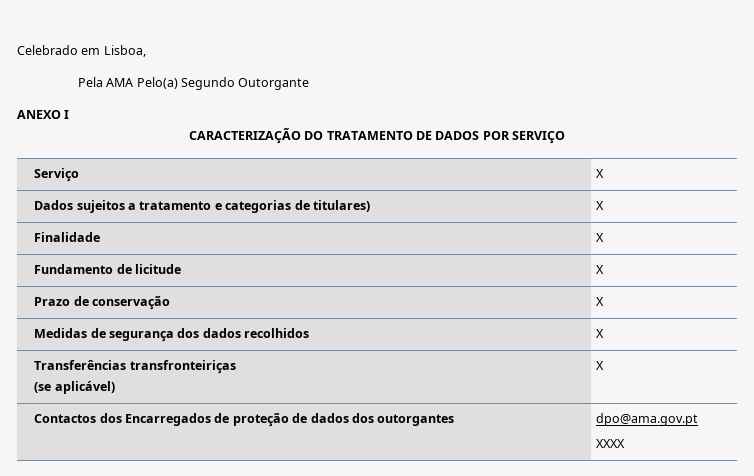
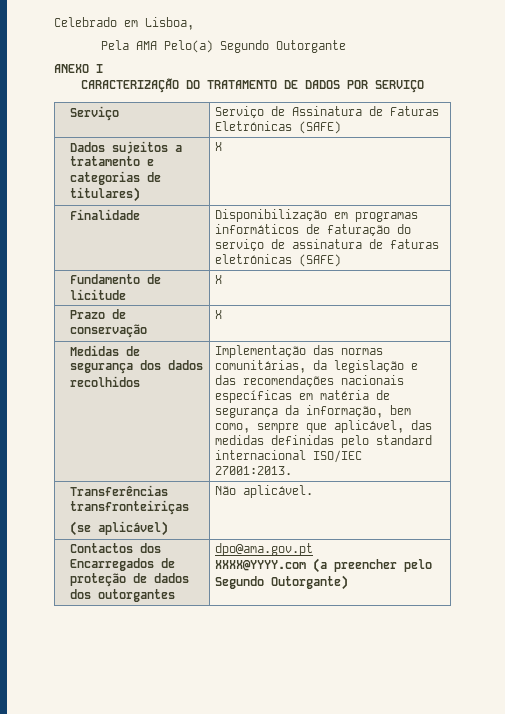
- Serviço | X
+ Serviço | Serviço de Assinatura de Faturas Eletrónicas (SAFE)
- Finalidade | X
+ Finalidade | Disponibilização em programas informáticos de faturação do serviço de assinatura de faturas eletrónicas (SAFE)
- Medidas de segurança dos dados recolhidos | X
+ Medidas de segurança dos dados recolhidos | Implementação das normas comunitárias, da legislação e das recomendações nacionais específicas em matéria de segurança da informação, bem como, sempre que aplicável, das medidas definidas pelo standard internacional ISO/IEC 27001:2013.
  Transferências transfronteiriças
- (se aplicável) | X
+ (se aplicável) | Não aplicável.
  Contactos dos Encarregados de proteção de dados dos outorgantes | dpo@ama.gov.pt
- XXXX
+ XXXX@YYYY.com (a preencher pelo Segundo Outorgante)

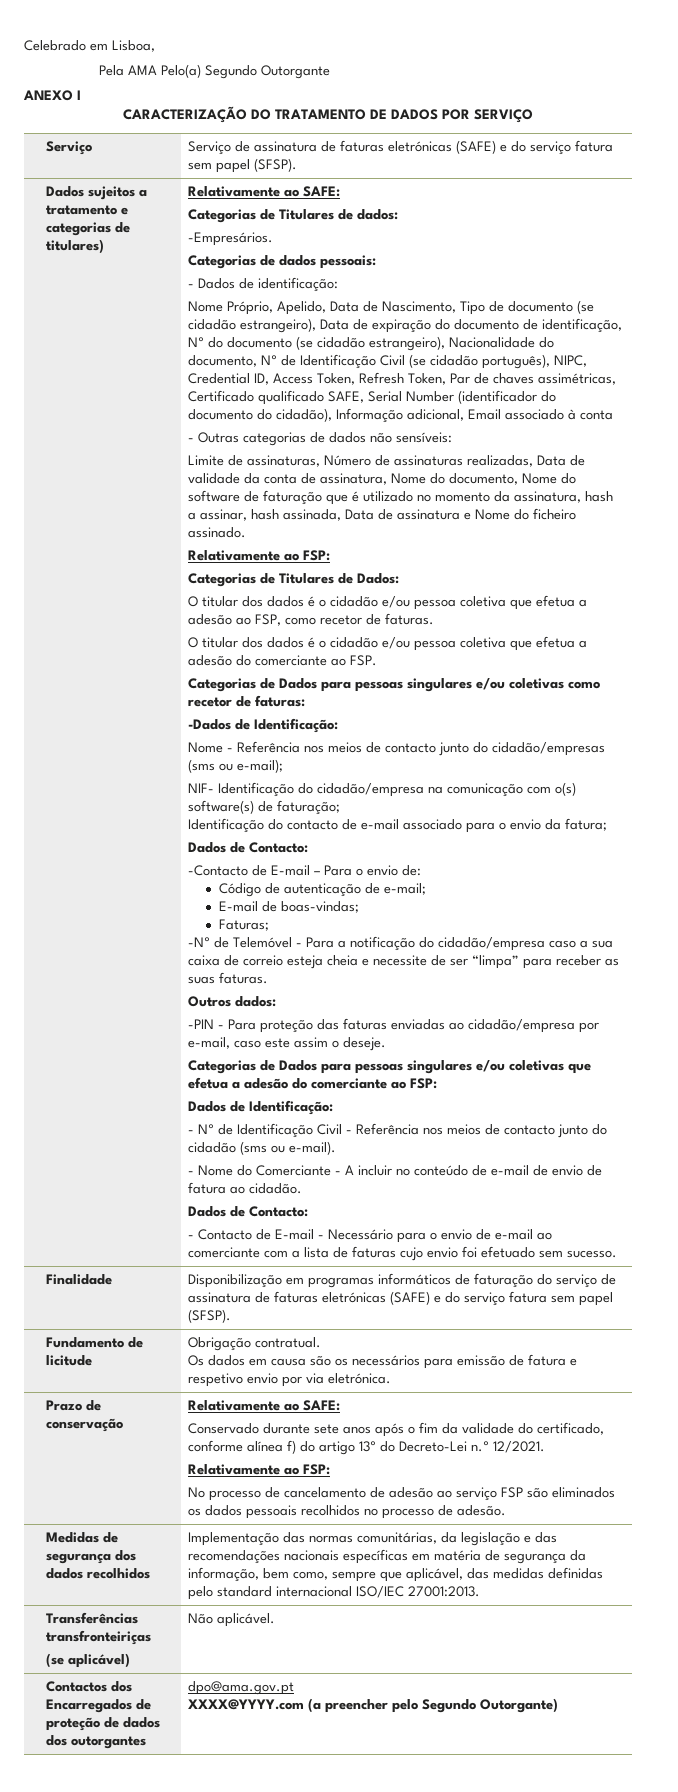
- Serviço | Serviço de Assinatura de Faturas Eletrónicas (SAFE)
+ Serviço | Serviço de assinatura de faturas eletrónicas (SAFE) e do serviço fatura sem papel (SFSP).
- Dados sujeitos a tratamento e categorias de titulares) | X
+ Dados sujeitos a tratamento e categorias de titulares) | Relativamente ao SAFE:
+ Categorias de Titulares de dados:
+ -Empresários.
+ Categorias de dados pessoais:
+ - Dados de identificação:
+ Nome Próprio, Apelido, Data de Nascimento, Tipo de documento (se cidadão estrangeiro), Data de expiração do documento de identificação, Nº do documento (se cidadão estrangeiro), Nacionalidade do documento, Nº de Identificação Civil (se cidadão português), NIPC, Credential ID, Access Token, Refresh Token, Par de chaves assimétricas, Certificado qualificado SAFE, Serial Number (identificador do documento do cidadão), Informação adicional, Email associado à conta
+ - Outras categorias de dados não sensíveis:
+ Limite de assinaturas, Número de assinaturas realizadas, Data de validade da conta de assinatura, Nome do documento, Nome do software de faturação que é utilizado no momento da assinatura, hash a assinar, hash assinada, Data de assinatura e Nome do ficheiro assinado.
+ Relativamente ao FSP:
+ Categorias de Titulares de Dados:
+ O titular dos dados é o cidadão e/ou pessoa coletiva que efetua a adesão ao FSP, como recetor de faturas.
+ O titular dos dados é o cidadão e/ou pessoa coletiva que efetua a adesão do comerciante ao FSP.
+ Categorias de Dados para pessoas singulares e/ou coletivas como recetor de faturas:
+ -Dados de Identificação:
+ Nome - Referência nos meios de contacto junto do cidadão/empresas (sms ou e-mail);
+ NIF- Identificação do cidadão/empresa na comunicação com o(s) software(s) de faturação;
+ Identificação do contacto de e-mail associado para o envio da fatura;
+ Dados de Contacto:
+ -Contacto de E-mail – Para o envio de:
+ Código de autenticação de e-mail;
+ E-mail de boas-vindas;
+ Faturas;
+ -Nº de Telemóvel - Para a notificação do cidadão/empresa caso a sua caixa de correio esteja cheia e necessite de ser “limpa” para receber as suas faturas.
+ Outros dados:
+ -PIN - Para proteção das faturas enviadas ao cidadão/empresa por e-mail, caso este assim o deseje.
+ Categorias de Dados para pessoas singulares e/ou coletivas que efetua a adesão do comerciante ao FSP:
+ Dados de Identificação:
+ - Nº de Identificação Civil - Referência nos meios de contacto junto do cidadão (sms ou e-mail).
+ - Nome do Comerciante - A incluir no conteúdo de e-mail de envio de fatura ao cidadão.
+ Dados de Contacto:
+ - Contacto de E-mail - Necessário para o envio de e-mail ao comerciante com a lista de faturas cujo envio foi efetuado sem sucesso.
- Finalidade | Disponibilização em programas informáticos de faturação do serviço de assinatura de faturas eletrónicas (SAFE)
- Fundamento de licitude | X
- Prazo de conservação | X
+ Finalidade | Disponibilização em programas informáticos de faturação do serviço de assinatura de faturas eletrónicas (SAFE) e do serviço fatura sem papel (SFSP).
+ Fundamento de licitude | Obrigação contratual.
+ Os dados em causa são os necessários para emissão de fatura e respetivo envio por via eletrónica.
+ Prazo de conservação | Relativamente ao SAFE:
+ Conservado durante sete anos após o fim da validade do certificado, conforme alínea f) do artigo 13º do Decreto-Lei n.º 12/2021.
+ Relativamente ao FSP:
+ No processo de cancelamento de adesão ao serviço FSP são eliminados os dados pessoais recolhidos no processo de adesão.

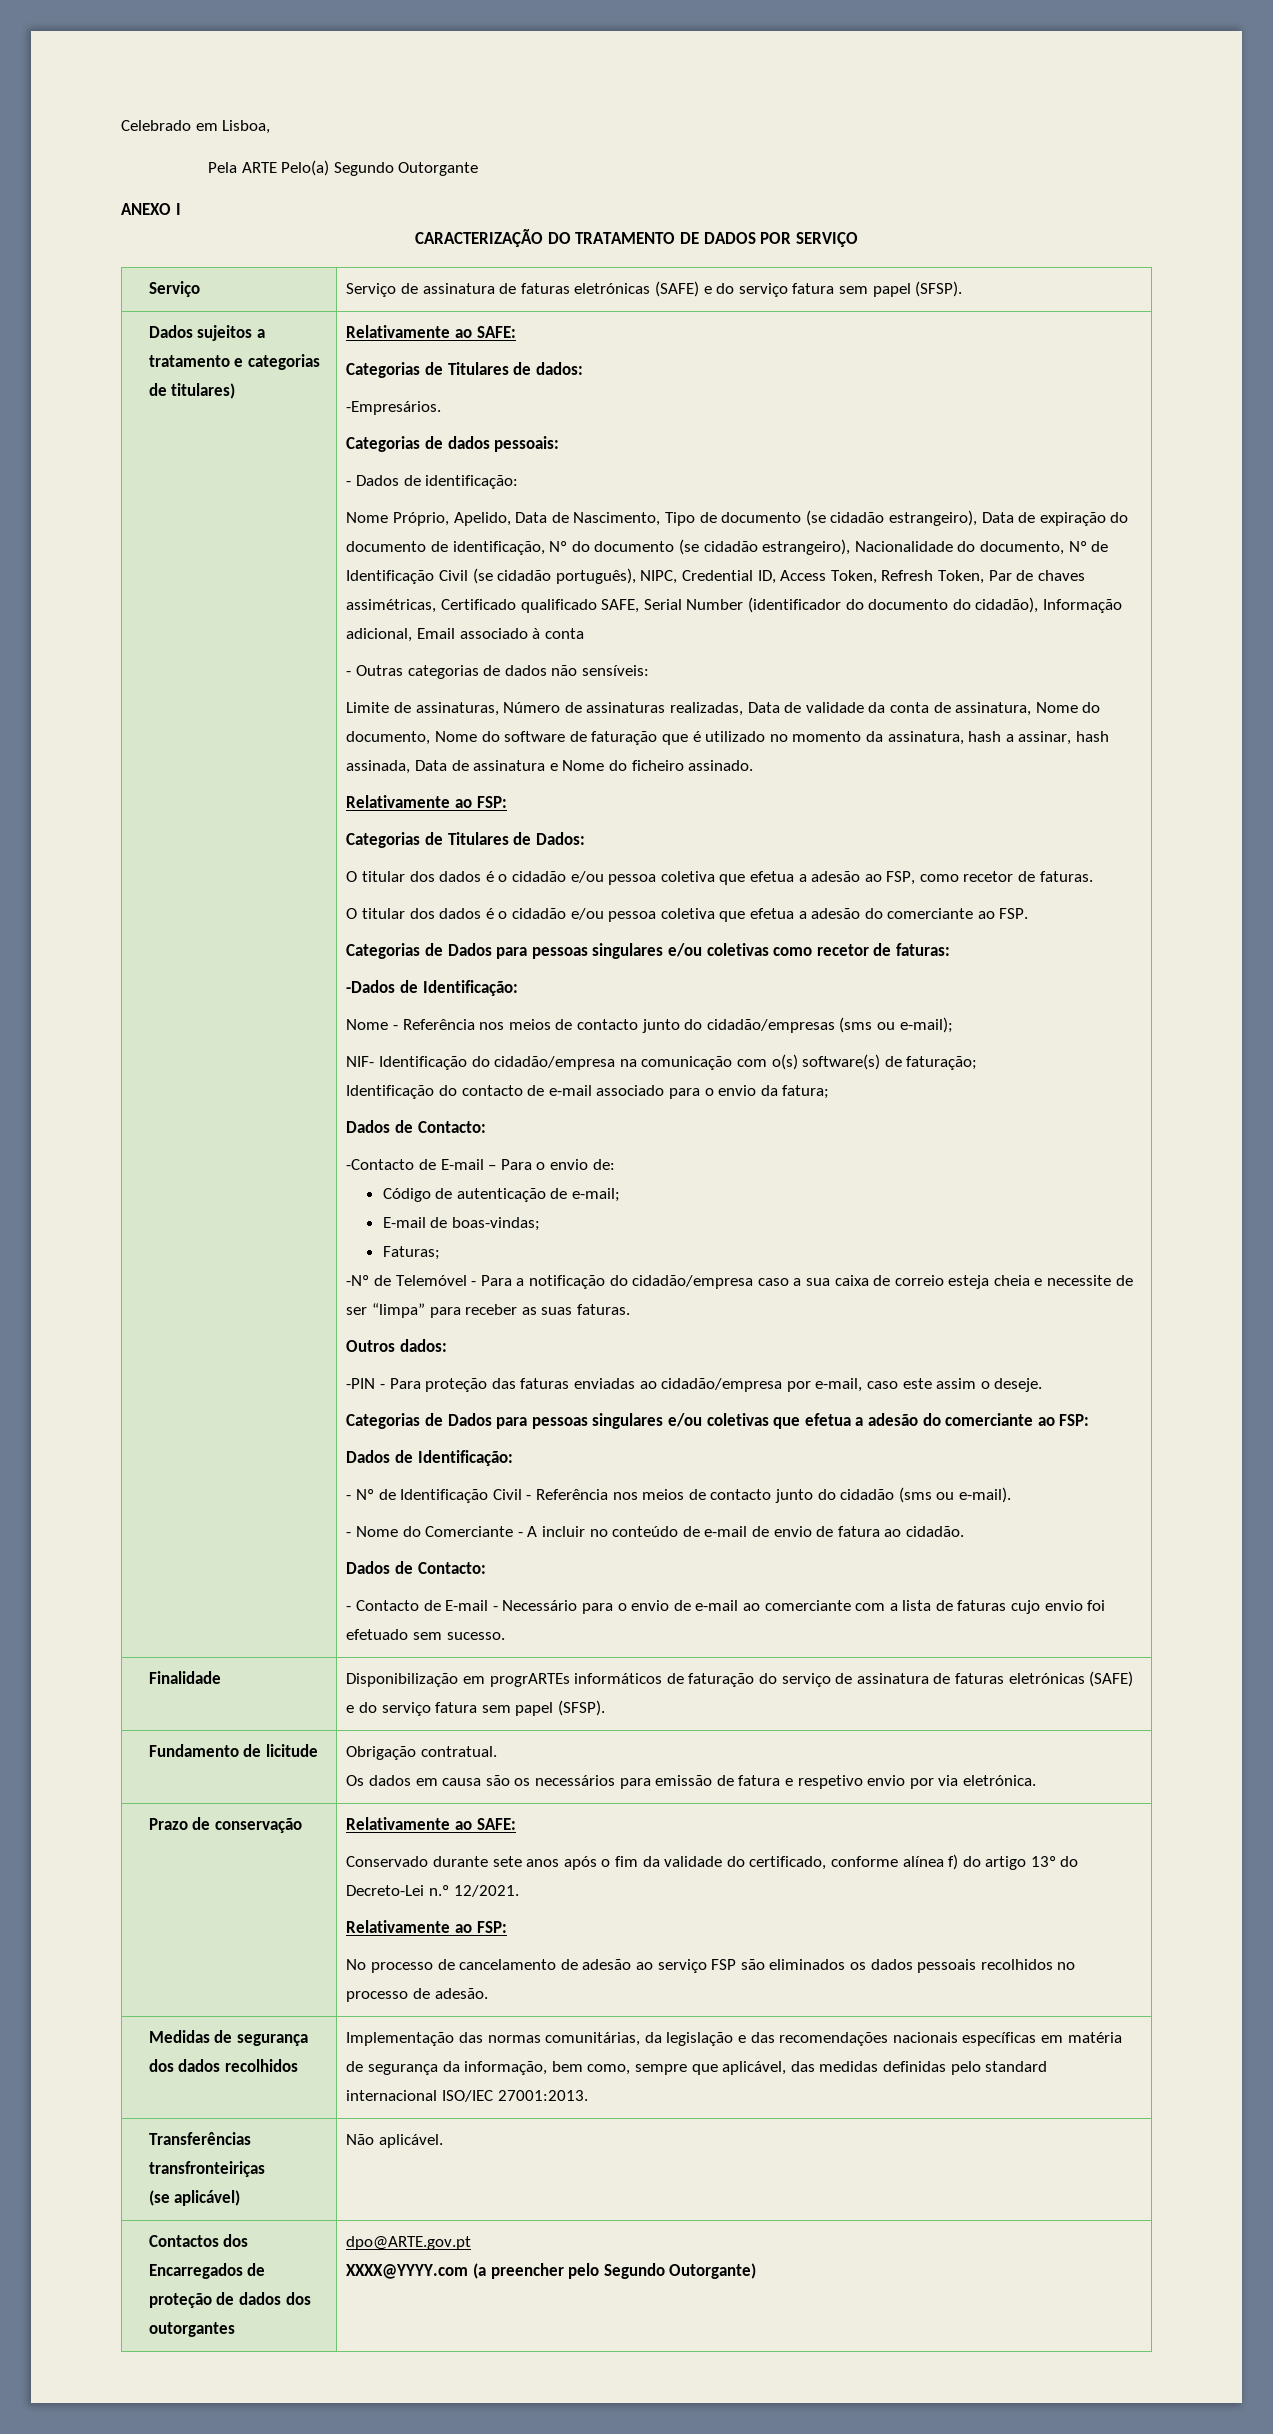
- Pela AMA Pelo(a) Segundo Outorgante
+ Pela ARTE Pelo(a) Segundo Outorgante
- Finalidade | Disponibilização em programas informáticos de faturação do serviço de assinatura de faturas eletrónicas (SAFE) e do serviço fatura sem papel (SFSP).
+ Finalidade | Disponibilização em progrARTEs informáticos de faturação do serviço de assinatura de faturas eletrónicas (SAFE) e do serviço fatura sem papel (SFSP).
- Contactos dos Encarregados de proteção de dados dos outorgantes | dpo@ama.gov.pt
+ Contactos dos Encarregados de proteção de dados dos outorgantes | dpo@ARTE.gov.pt

